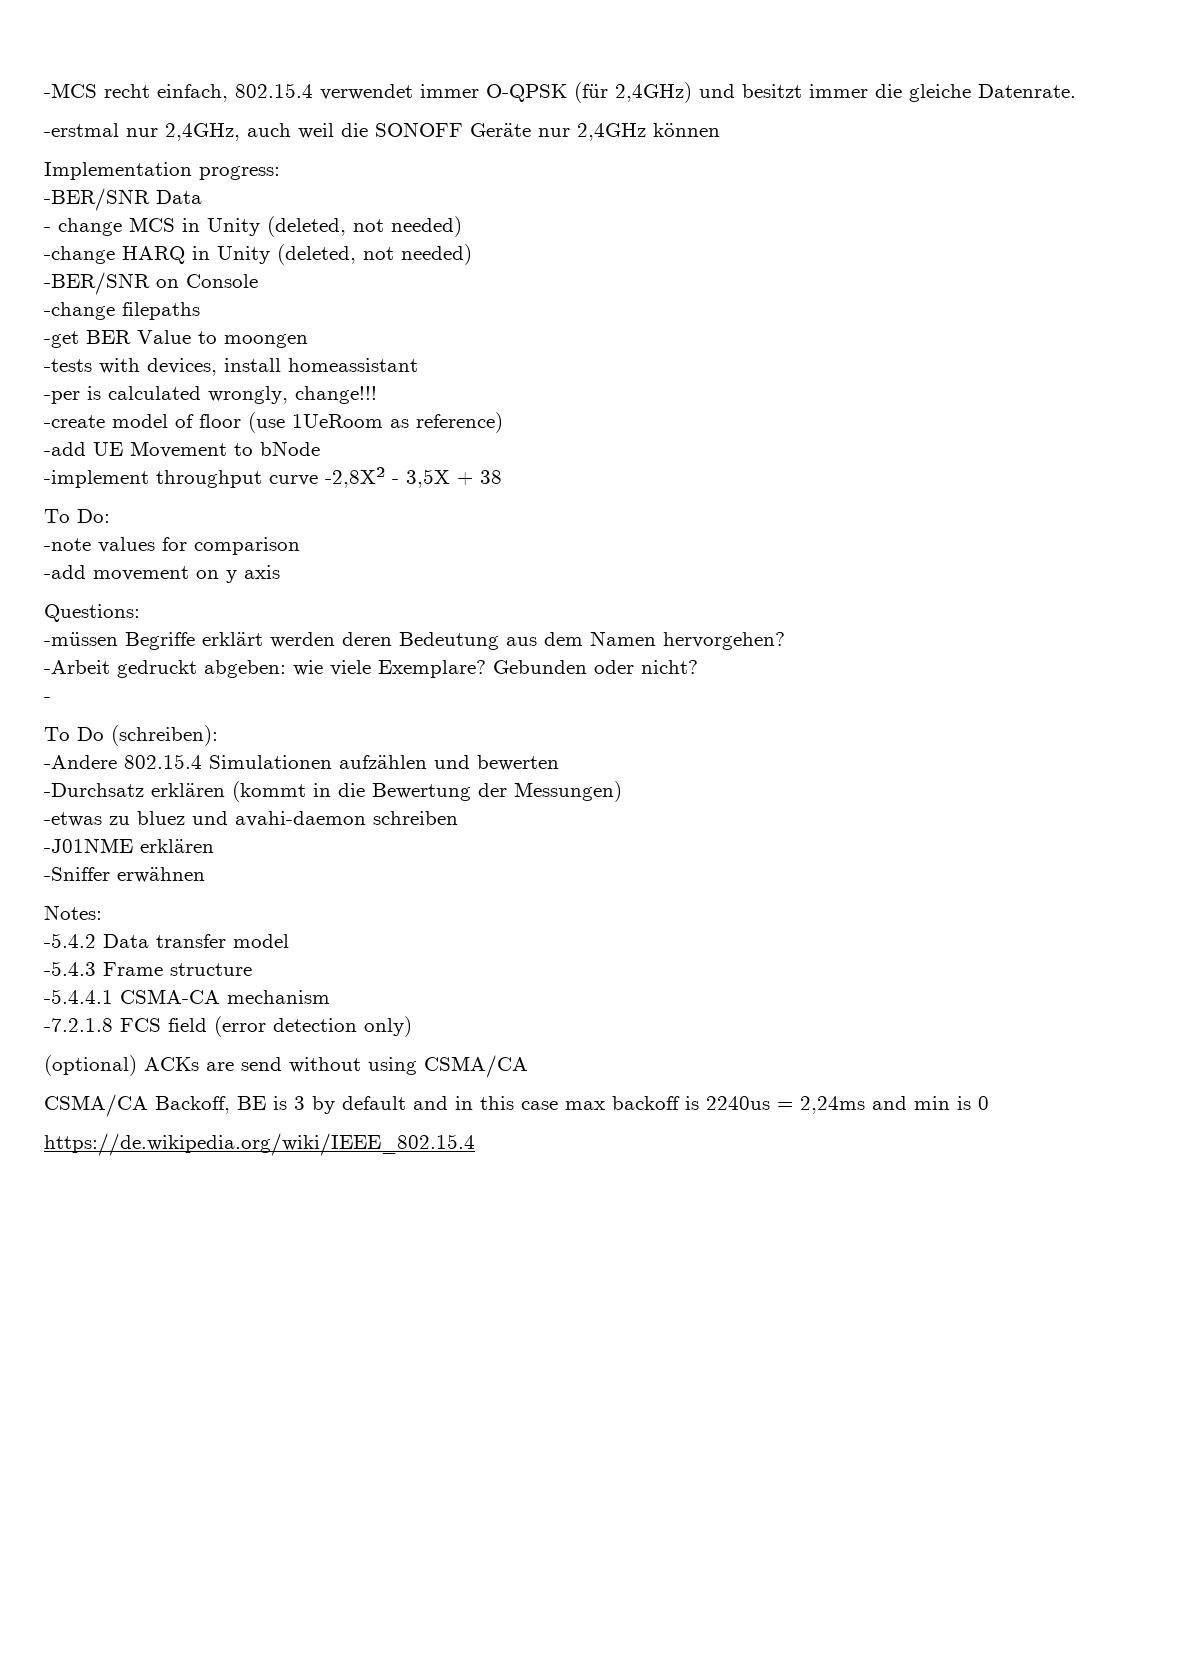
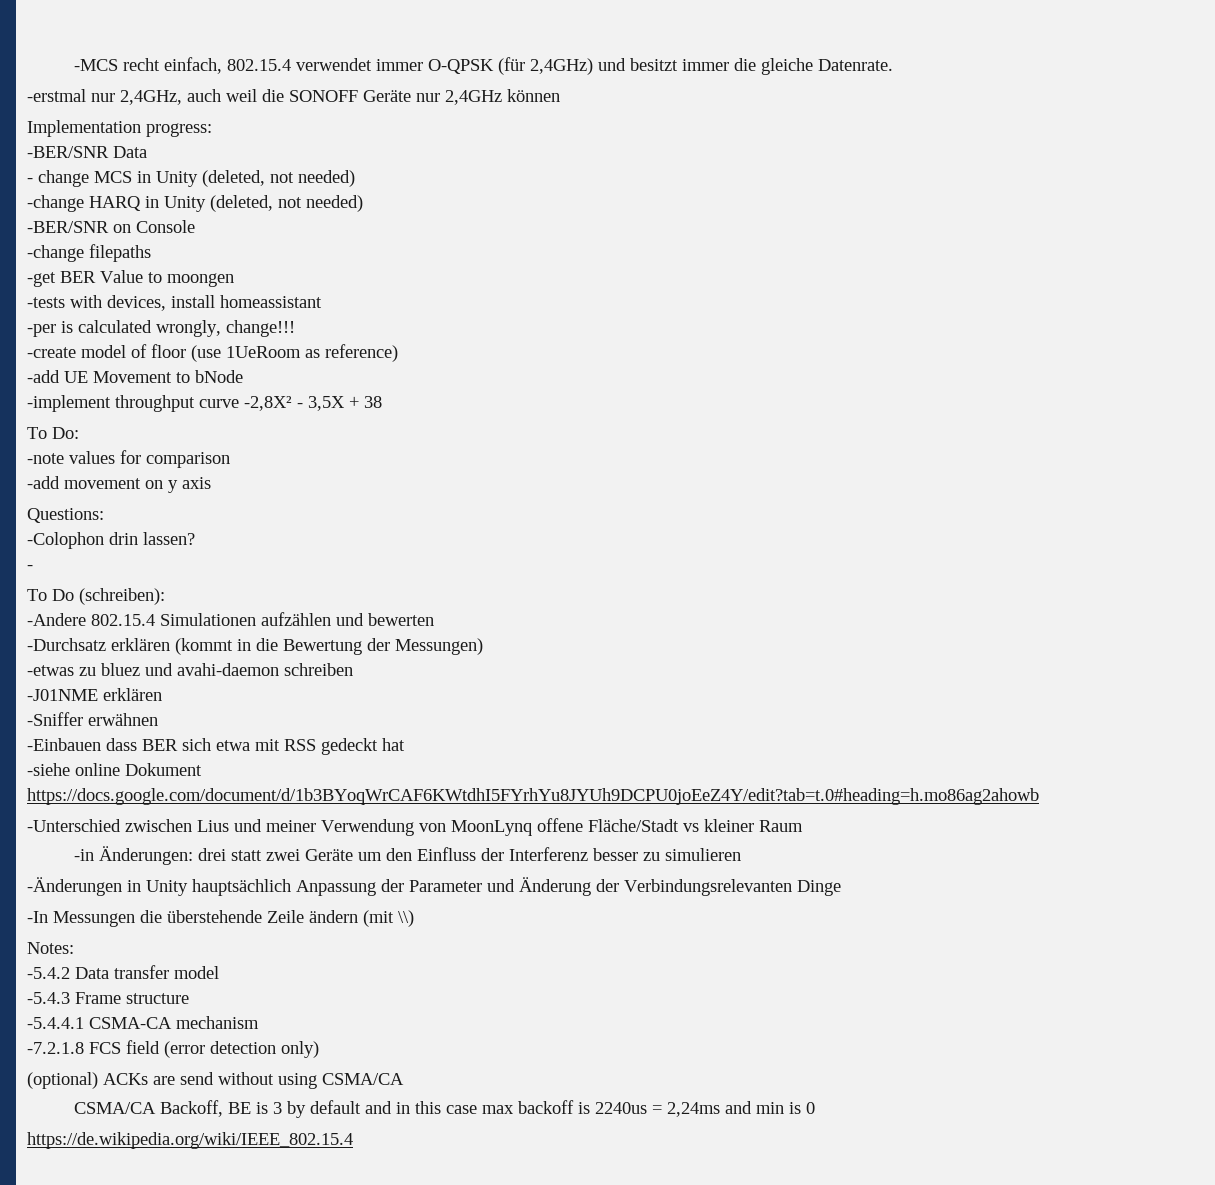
- -müssen Begriffe erklärt werden deren Bedeutung aus dem Namen hervorgehen?
- -Arbeit gedruckt abgeben: wie viele Exemplare? Gebunden oder nicht?
+ -Colophon drin lassen?
+ -Einbauen dass BER sich etwa mit RSS gedeckt hat
+ -siehe online Dokument https://docs.google.com/document/d/1b3BYoqWrCAF6KWtdhI5FYrhYu8JYUh9DCPU0joEeZ4Y/edit?tab=t.0#heading=h.mo86ag2ahowb
+ -Unterschied zwischen Lius und meiner Verwendung von MoonLynq offene Fläche/Stadt vs kleiner Raum
+ -in Änderungen: drei statt zwei Geräte um den Einfluss der Interferenz besser zu simulieren
+ -Änderungen in Unity hauptsächlich Anpassung der Parameter und Änderung der Verbindungsrelevanten Dinge
+ -In Messungen die überstehende Zeile ändern (mit \\)

